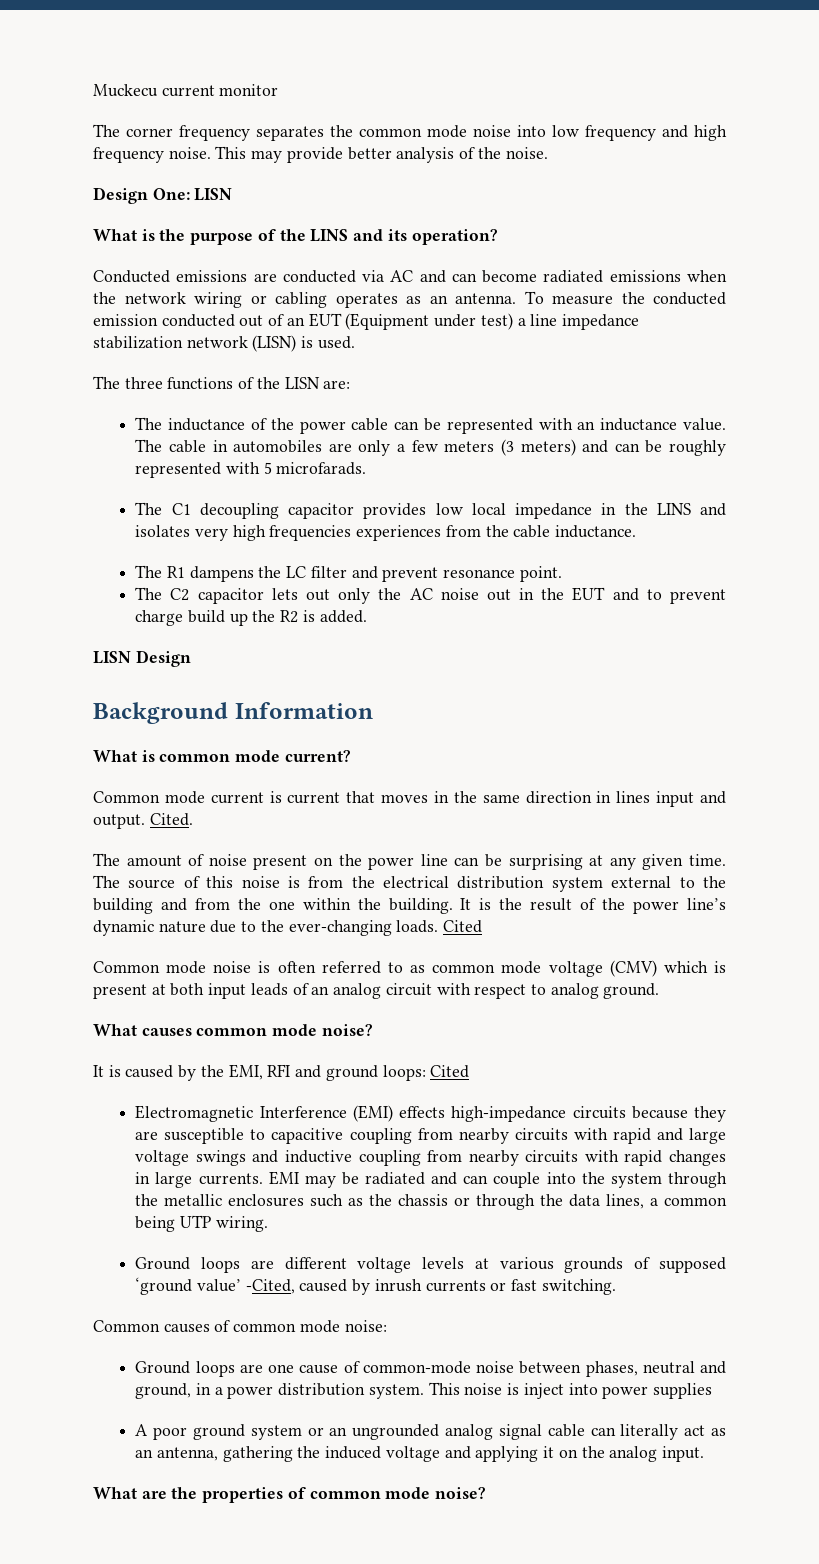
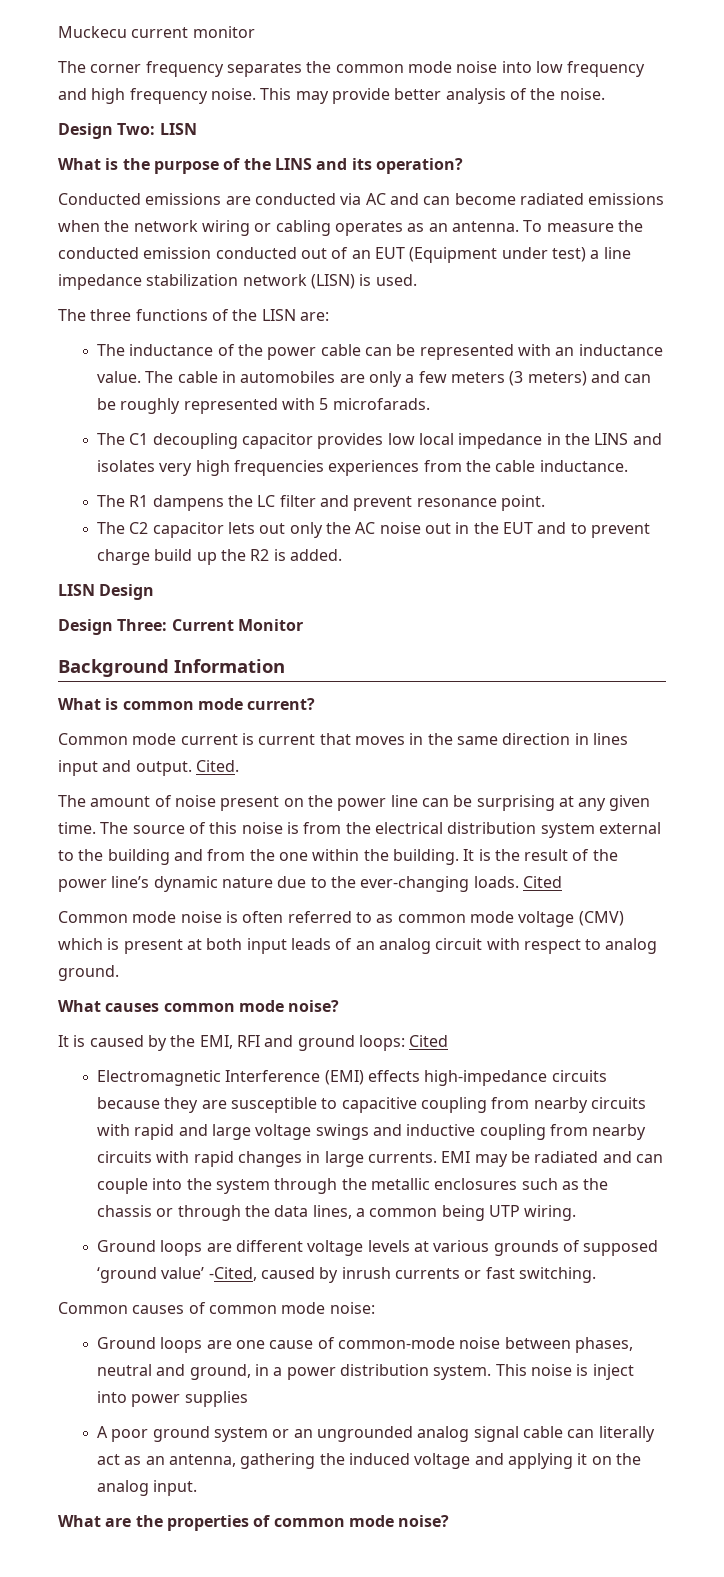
- Design One: LISN
+ Design Two: LISN
+ Design Three: Current Monitor

